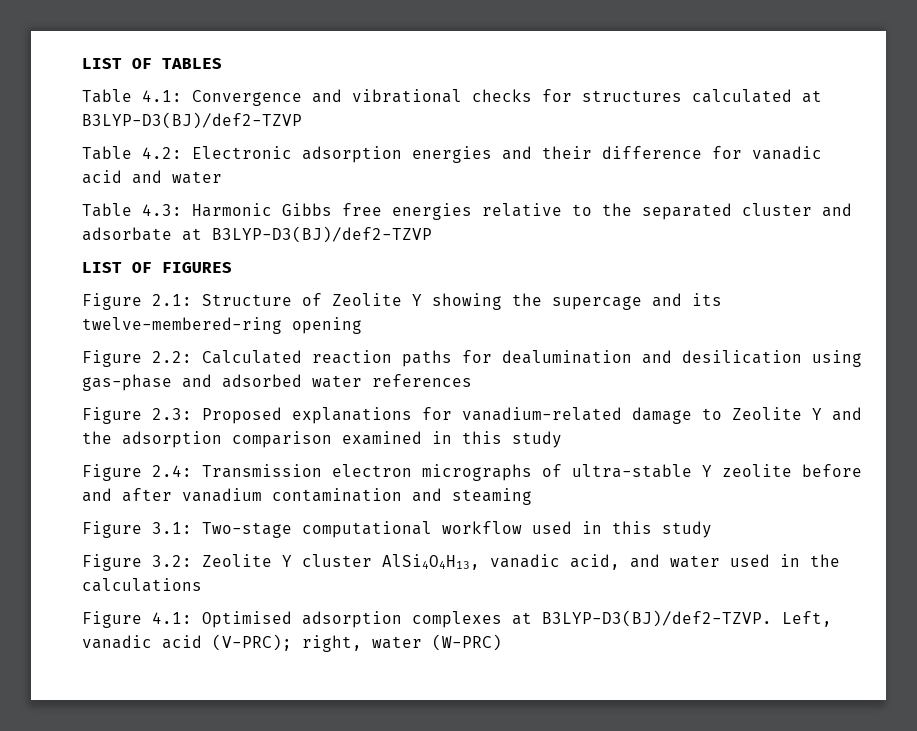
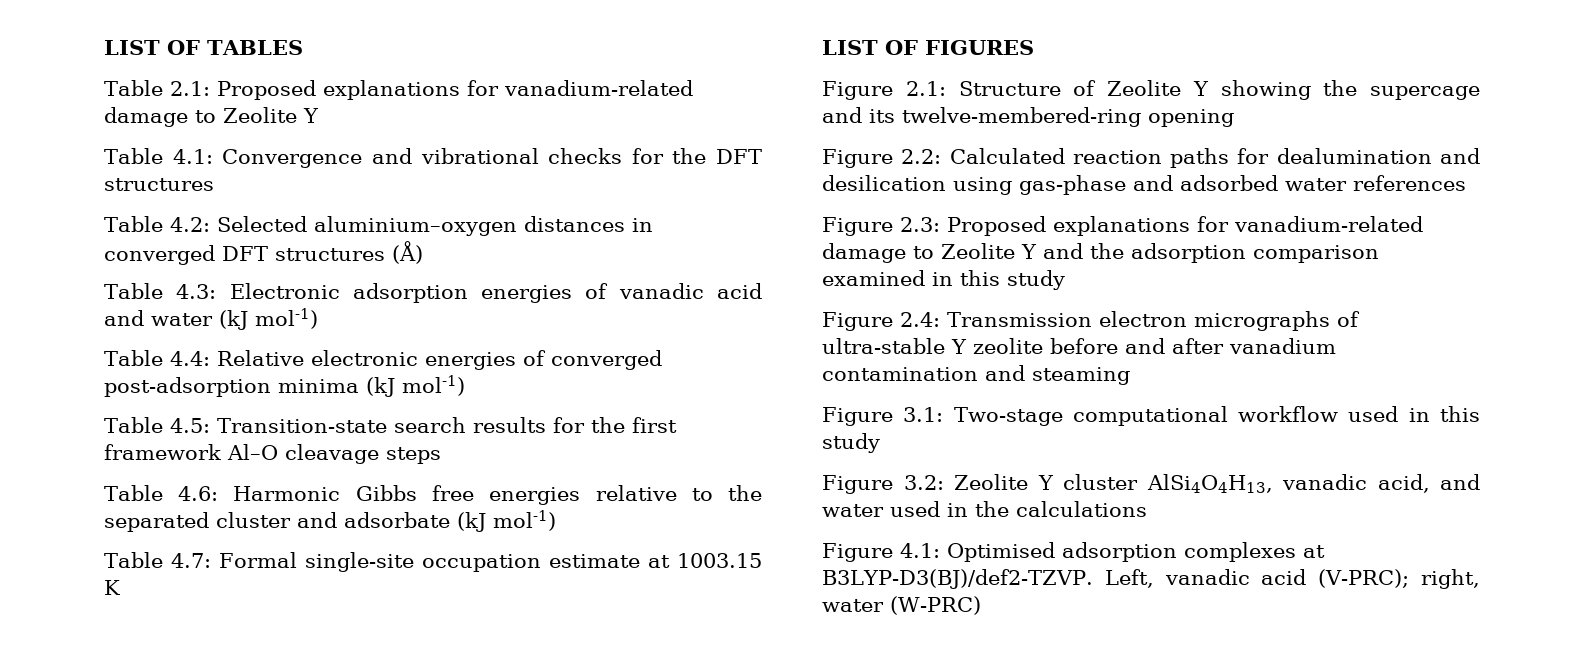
+ Table 2.1: Proposed explanations for vanadium-related damage to Zeolite Y
- Table 4.1: Convergence and vibrational checks for structures calculated at B3LYP-D3(BJ)/def2-TZVP
+ Table 4.1: Convergence and vibrational checks for the DFT structures
- Table 4.2: Electronic adsorption energies and their difference for vanadic acid and water
- Table 4.3: Harmonic Gibbs free energies relative to the separated cluster and adsorbate at B3LYP-D3(BJ)/def2-TZVP
+ Table 4.2: Selected aluminium–oxygen distances in converged DFT structures (Å)
+ Table 4.3: Electronic adsorption energies of vanadic acid and water (kJ mol-1)
+ Table 4.4: Relative electronic energies of converged post-adsorption minima (kJ mol-1)
+ Table 4.5: Transition-state search results for the first framework Al–O cleavage steps
+ Table 4.6: Harmonic Gibbs free energies relative to the separated cluster and adsorbate (kJ mol-1)
+ Table 4.7: Formal single-site occupation estimate at 1003.15 K

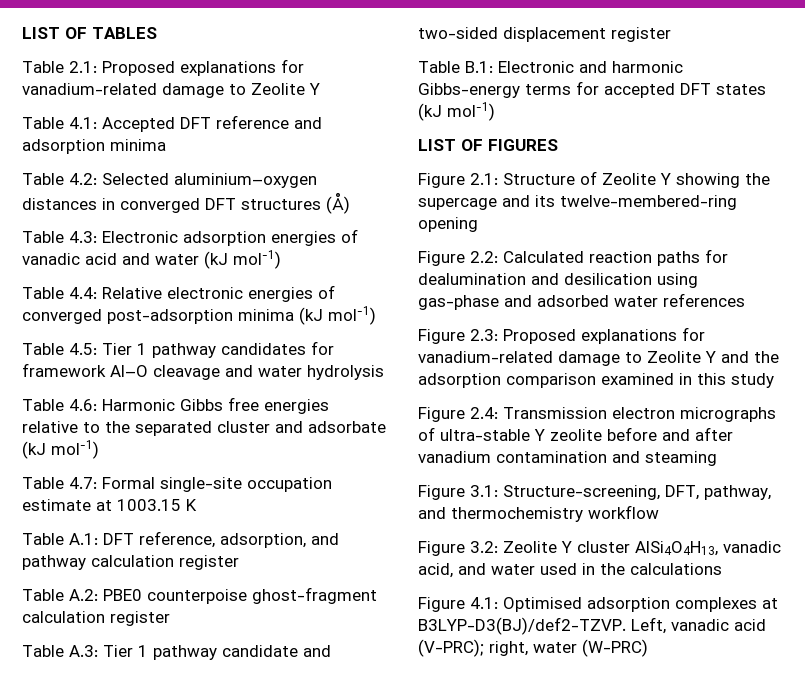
- Table 4.1: Convergence and vibrational checks for the DFT structures
+ Table 4.1: Accepted DFT reference and adsorption minima
- Table 4.5: Transition-state search results for the first framework Al–O cleavage steps
+ Table 4.5: Tier 1 pathway candidates for framework Al–O cleavage and water hydrolysis
+ Table A.1: DFT reference, adsorption, and pathway calculation register
+ Table A.2: PBE0 counterpoise ghost-fragment calculation register
+ Table A.3: Tier 1 pathway candidate and two-sided displacement register
+ Table B.1: Electronic and harmonic Gibbs-energy terms for accepted DFT states (kJ mol-1)
- Figure 3.1: Two-stage computational workflow used in this study
+ Figure 3.1: Structure-screening, DFT, pathway, and thermochemistry workflow

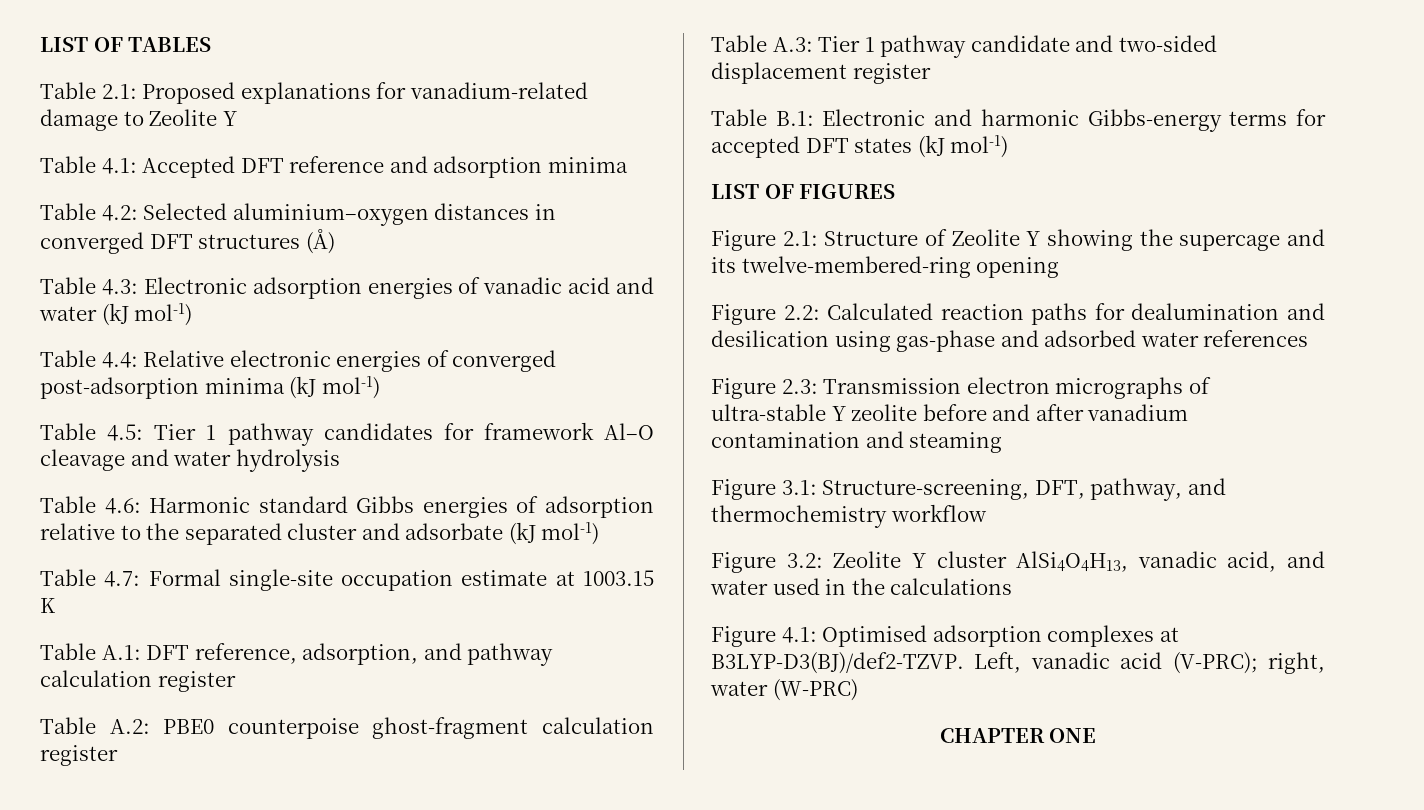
- Table 4.6: Harmonic Gibbs free energies relative to the separated cluster and adsorbate (kJ mol-1)
+ Table 4.6: Harmonic standard Gibbs energies of adsorption relative to the separated cluster and adsorbate (kJ mol-1)
- Figure 2.3: Proposed explanations for vanadium-related damage to Zeolite Y and the adsorption comparison examined in this study
- Figure 2.4: Transmission electron micrographs of ultra-stable Y zeolite before and after vanadium contamination and steaming
+ Figure 2.3: Transmission electron micrographs of ultra-stable Y zeolite before and after vanadium contamination and steaming
+ CHAPTER ONE

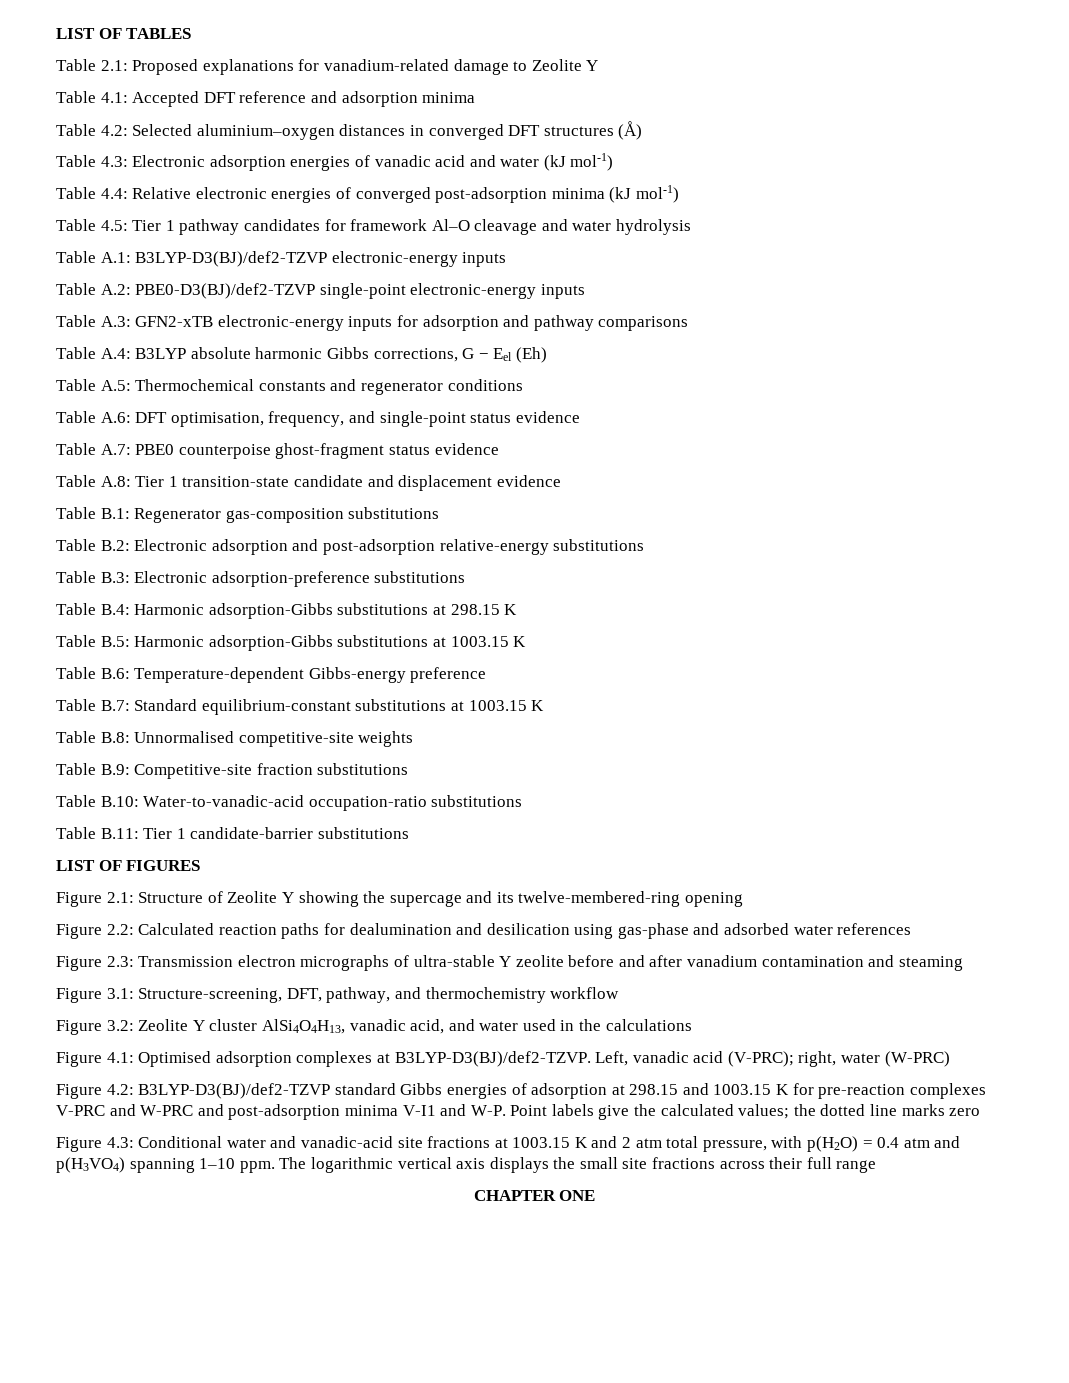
- Table 4.6: Harmonic standard Gibbs energies of adsorption relative to the separated cluster and adsorbate (kJ mol-1)
- Table 4.7: Formal single-site occupation estimate at 1003.15 K
- Table A.1: DFT reference, adsorption, and pathway calculation register
- Table A.2: PBE0 counterpoise ghost-fragment calculation register
- Table A.3: Tier 1 pathway candidate and two-sided displacement register
- Table B.1: Electronic and harmonic Gibbs-energy terms for accepted DFT states (kJ mol-1)
+ Table A.1: B3LYP-D3(BJ)/def2-TZVP electronic-energy inputs
+ Table A.2: PBE0-D3(BJ)/def2-TZVP single-point electronic-energy inputs
+ Table A.3: GFN2-xTB electronic-energy inputs for adsorption and pathway comparisons
+ Table A.4: B3LYP absolute harmonic Gibbs corrections, G − Eel (Eh)
+ Table A.5: Thermochemical constants and regenerator conditions
+ Table A.6: DFT optimisation, frequency, and single-point status evidence
+ Table A.7: PBE0 counterpoise ghost-fragment status evidence
+ Table A.8: Tier 1 transition-state candidate and displacement evidence
+ Table B.1: Regenerator gas-composition substitutions
+ Table B.2: Electronic adsorption and post-adsorption relative-energy substitutions
+ Table B.3: Electronic adsorption-preference substitutions
+ Table B.4: Harmonic adsorption-Gibbs substitutions at 298.15 K
+ Table B.5: Harmonic adsorption-Gibbs substitutions at 1003.15 K
+ Table B.6: Temperature-dependent Gibbs-energy preference
+ Table B.7: Standard equilibrium-constant substitutions at 1003.15 K
+ Table B.8: Unnormalised competitive-site weights
+ Table B.9: Competitive-site fraction substitutions
+ Table B.10: Water-to-vanadic-acid occupation-ratio substitutions
+ Table B.11: Tier 1 candidate-barrier substitutions
+ Figure 4.2: B3LYP-D3(BJ)/def2-TZVP standard Gibbs energies of adsorption at 298.15 and 1003.15 K for pre-reaction complexes V-PRC and W-PRC and post-adsorption minima V-I1 and W-P. Point labels give the calculated values; the dotted line marks zero
+ Figure 4.3: Conditional water and vanadic-acid site fractions at 1003.15 K and 2 atm total pressure, with p(H2O) = 0.4 atm and p(H3VO4) spanning 1–10 ppm. The logarithmic vertical axis displays the small site fractions across their full range

